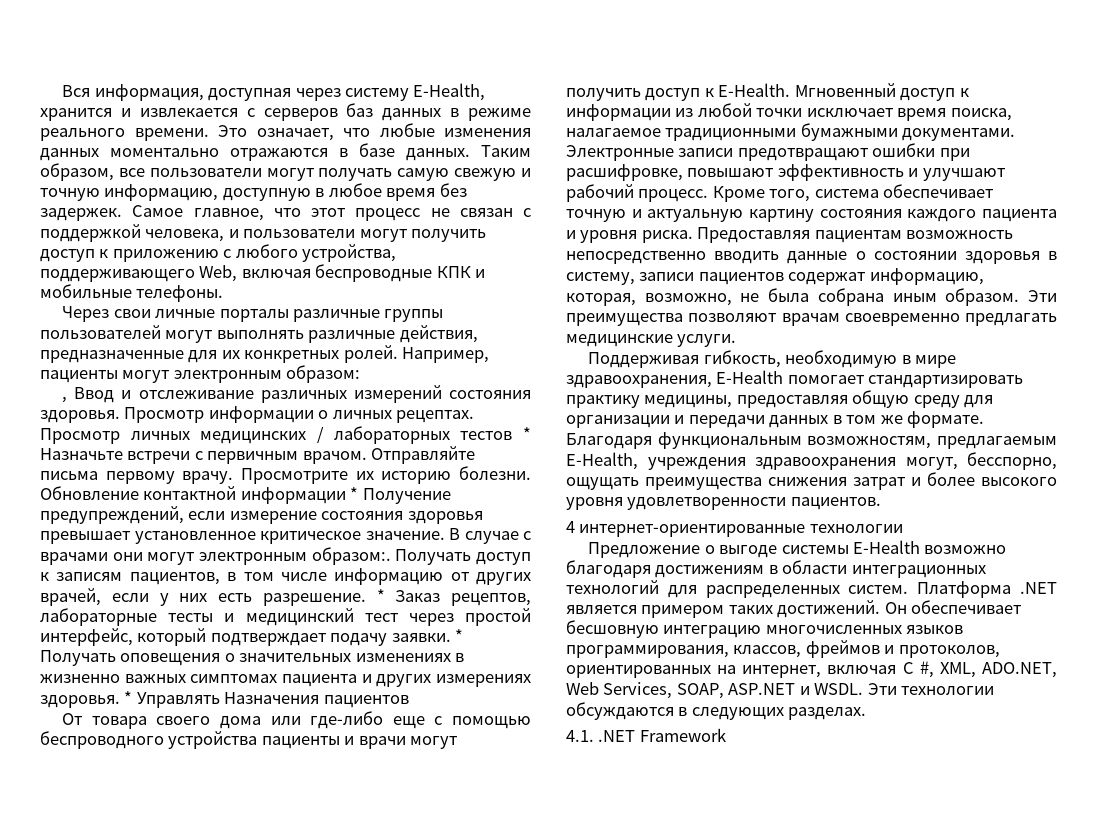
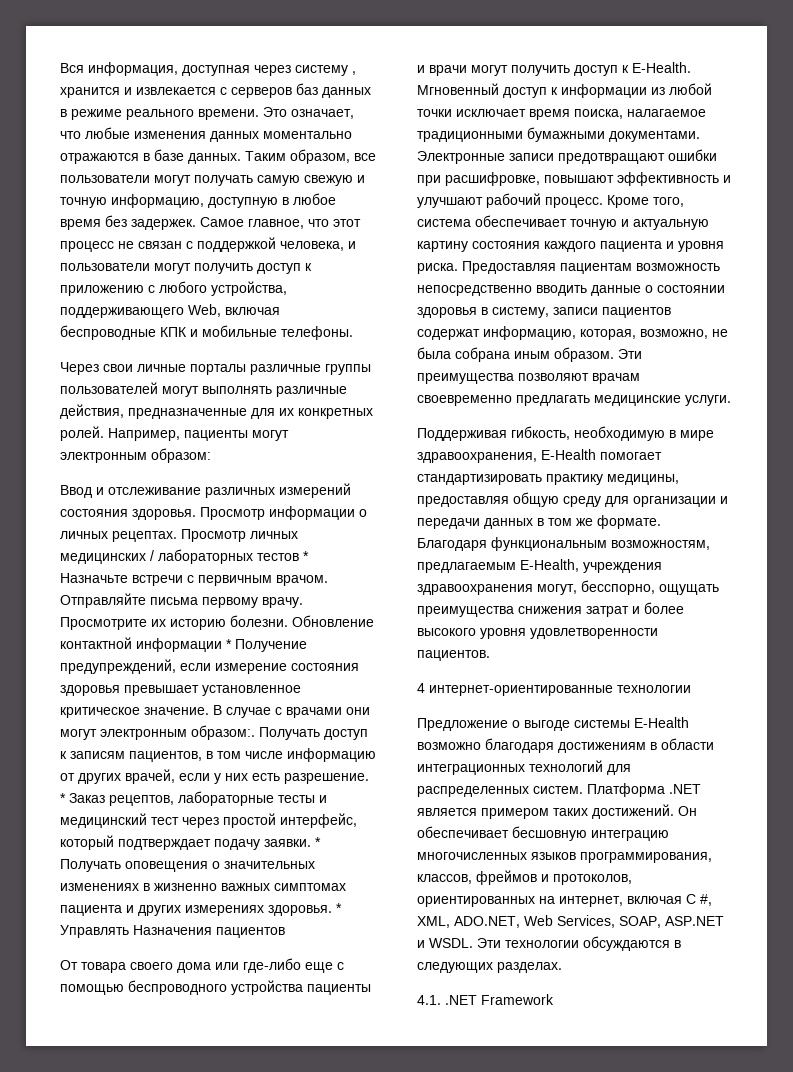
- Вся информация, доступная через систему E-Health, хранится и извлекается с серверов баз данных в режиме реального времени.
+ Вся информация, доступная через систему , хранится и извлекается с серверов баз данных в режиме реального времени.
- , Ввод и отслеживание различных измерений состояния здоровья.
+ Ввод и отслеживание различных измерений состояния здоровья.

